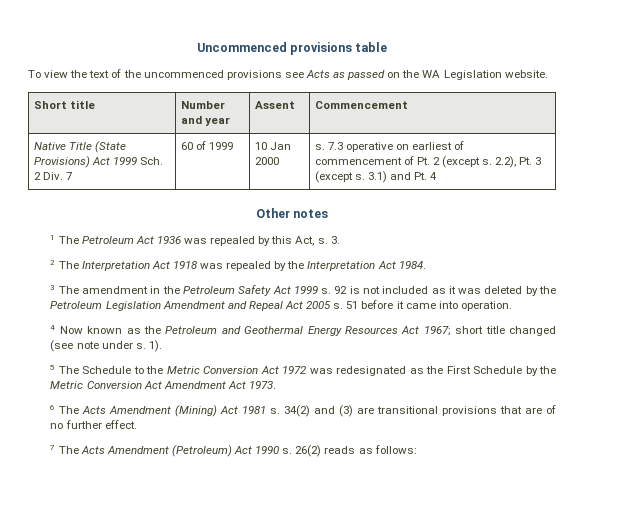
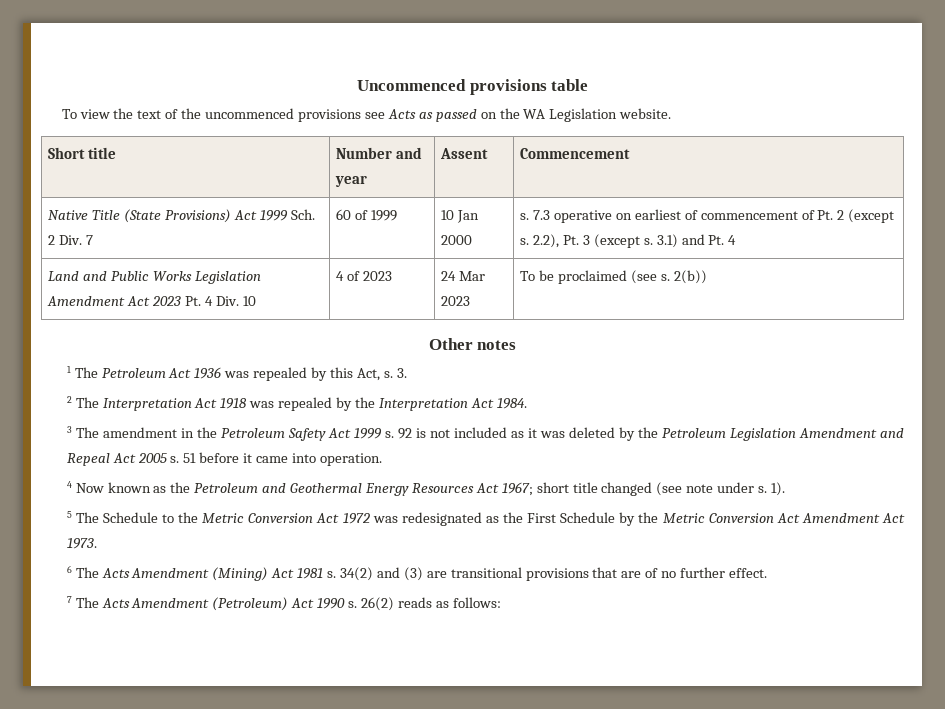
+ Land and Public Works Legislation Amendment Act 2023 Pt. 4 Div. 10 | 4 of 2023 | 24 Mar 2023 | To be proclaimed (see s. 2(b))

